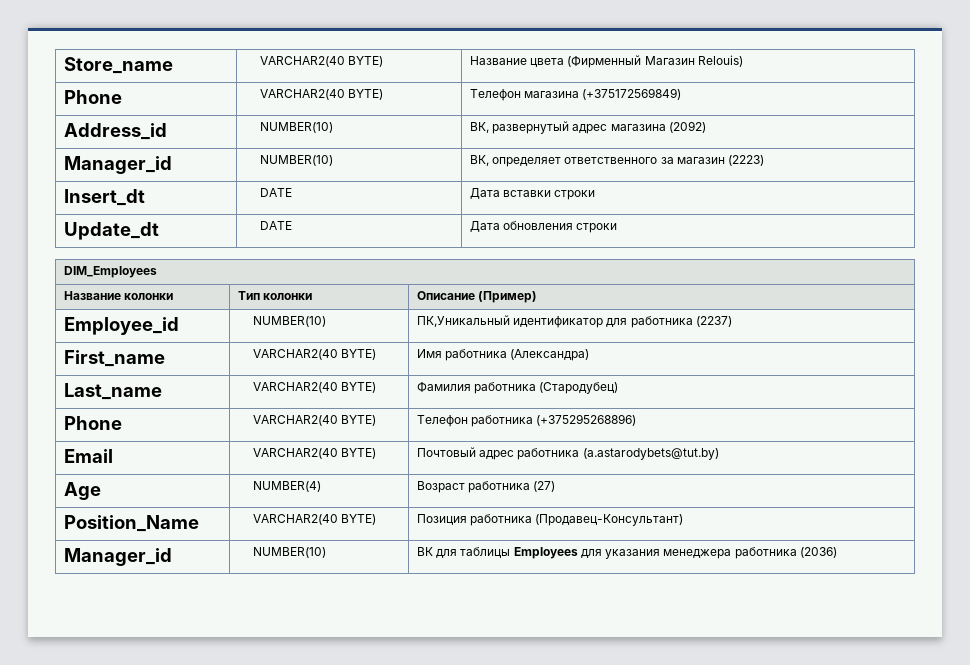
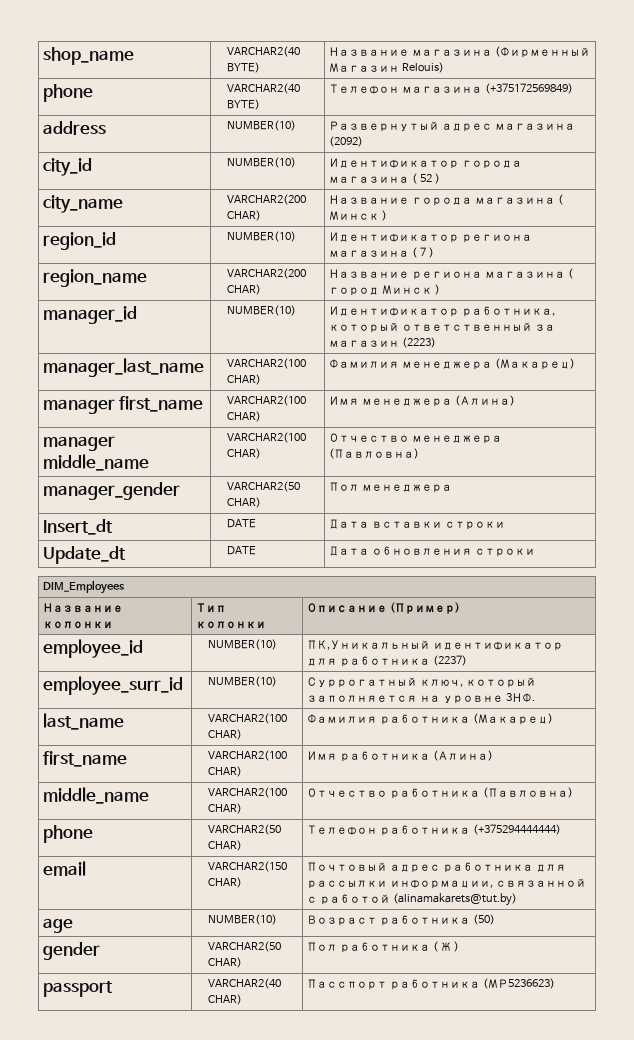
- Store_name | VARCHAR2(40 BYTE) | Название цвета (Фирменный Магазин Relouis)
+ shop_name | VARCHAR2(40 BYTE) | Название магазина (Фирменный Магазин Relouis)
- Phone | VARCHAR2(40 BYTE) | Телефон магазина (+375172569849)
+ phone | VARCHAR2(40 BYTE) | Телефон магазина (+375172569849)
- Address_id | NUMBER(10) | ВК, развернутый адрес магазина (2092)
+ address | NUMBER(10) | Развернутый адрес магазина (2092)
- Manager_id | NUMBER(10) | ВК, определяет ответственного за магазин (2223)
+ city_id | NUMBER(10) | Идентификатор города магазина ( 52 )
+ city_name | VARCHAR2(200 CHAR) | Название города магазина ( Минск )
+ region_id | NUMBER(10) | Идентификатор региона магазина ( 7 )
+ region_name | VARCHAR2(200 CHAR) | Название региона магазина ( город Минск )
+ manager_id | NUMBER(10) | Идентификатор работника, который ответственный за магазин (2223)
+ manager_last_name | VARCHAR2(100 CHAR) | Фамилия менеджера (Макарец)
+ manager first_name | VARCHAR2(100 CHAR) | Имя менеджера (Алина)
+ manager middle_name | VARCHAR2(100 CHAR) | Отчество менеджера (Павловна)
+ manager_gender | VARCHAR2(50 CHAR) | Пол менеджера
- Employee_id | NUMBER(10) | ПК,Уникальный идентификатор для работника (2237)
+ employee_id | NUMBER(10) | ПК,Уникальный идентификатор для работника (2237)
- First_name | VARCHAR2(40 BYTE) | Имя работника (Александра)
- Last_name | VARCHAR2(40 BYTE) | Фамилия работника (Стародубец)
- Phone | VARCHAR2(40 BYTE) | Телефон работника (+375295268896)
- Email | VARCHAR2(40 BYTE) | Почтовый адрес работника (a.astarodybets@tut.by)
- Age | NUMBER(4) | Возраст работника (27)
- Position_Name | VARCHAR2(40 BYTE) | Позиция работника (Продавец-Консультант)
- Manager_id | NUMBER(10) | ВК для таблицы Employees для указания менеджера работника (2036)
+ employee_surr_id | NUMBER(10) | Суррогатный ключ, который заполняется на уровне 3НФ.
+ last_name | VARCHAR2(100 CHAR) | Фамилия работника (Макарец)
+ first_name | VARCHAR2(100 CHAR) | Имя работника (Алина)
+ middle_name | VARCHAR2(100 CHAR) | Отчество работника (Павловна)
+ phone | VARCHAR2(50 CHAR) | Телефон работника (+375294444444)
+ email | VARCHAR2(150 CHAR) | Почтовый адрес работника для рассылки информации, связанной с работой (alinamakarets@tut.by)
+ age | NUMBER(10) | Возраст работника (50)
+ gender | VARCHAR2(50 CHAR) | Пол работника ( Ж )
+ passport | VARCHAR2(40 CHAR) | Пасспорт работника (МР5236623)

